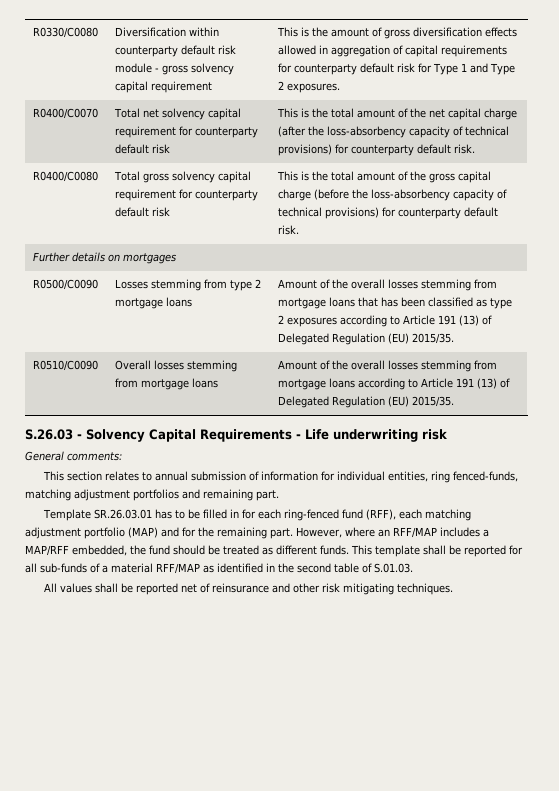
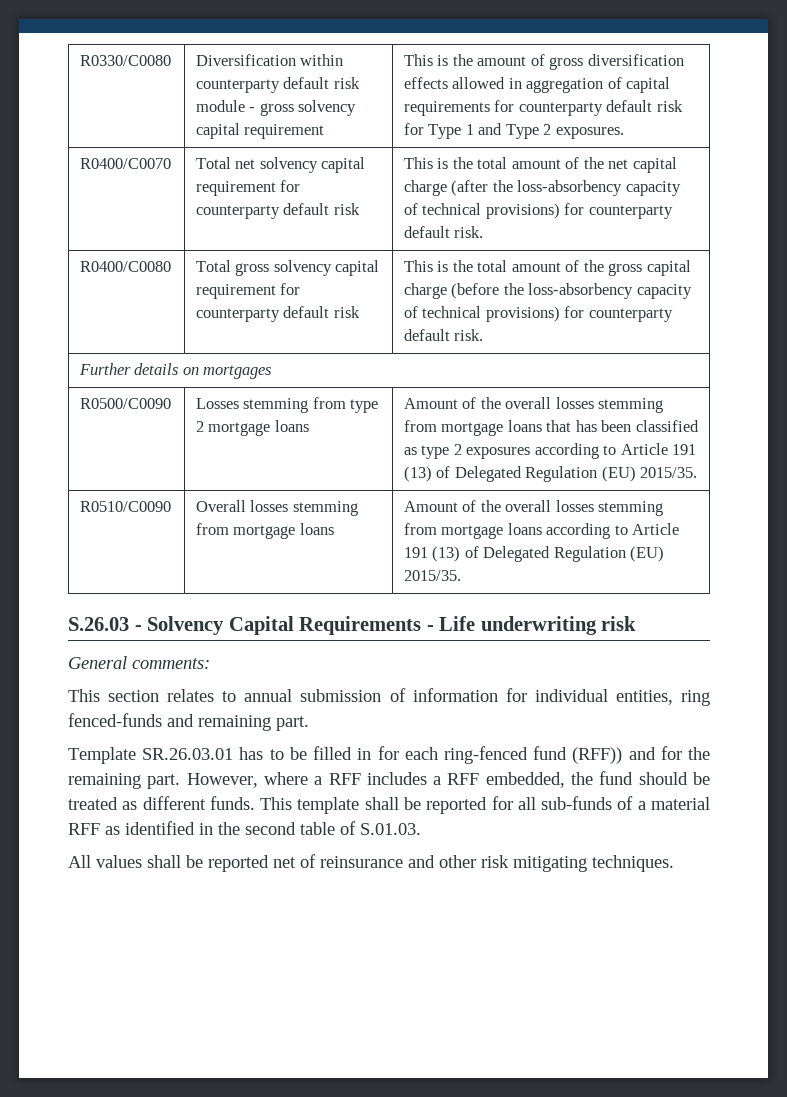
- This section relates to annual submission of information for individual entities, ring fenced-funds, matching adjustment portfolios and remaining part.
+ This section relates to annual submission of information for individual entities, ring fenced-funds and remaining part.
- Template SR.26.03.01 has to be filled in for each ring-fenced fund (RFF), each matching adjustment portfolio (MAP) and for the remaining part.
+ Template SR.26.03.01 has to be filled in for each ring-fenced fund (RFF)) and for the remaining part.
- However, where an RFF/MAP includes a MAP/RFF embedded, the fund should be treated as different funds.
+ However, where a RFF includes a RFF embedded, the fund should be treated as different funds.
- This template shall be reported for all sub-funds of a material RFF/MAP as identified in the second table of S.01.03.
+ This template shall be reported for all sub-funds of a material RFF as identified in the second table of S.01.03.

